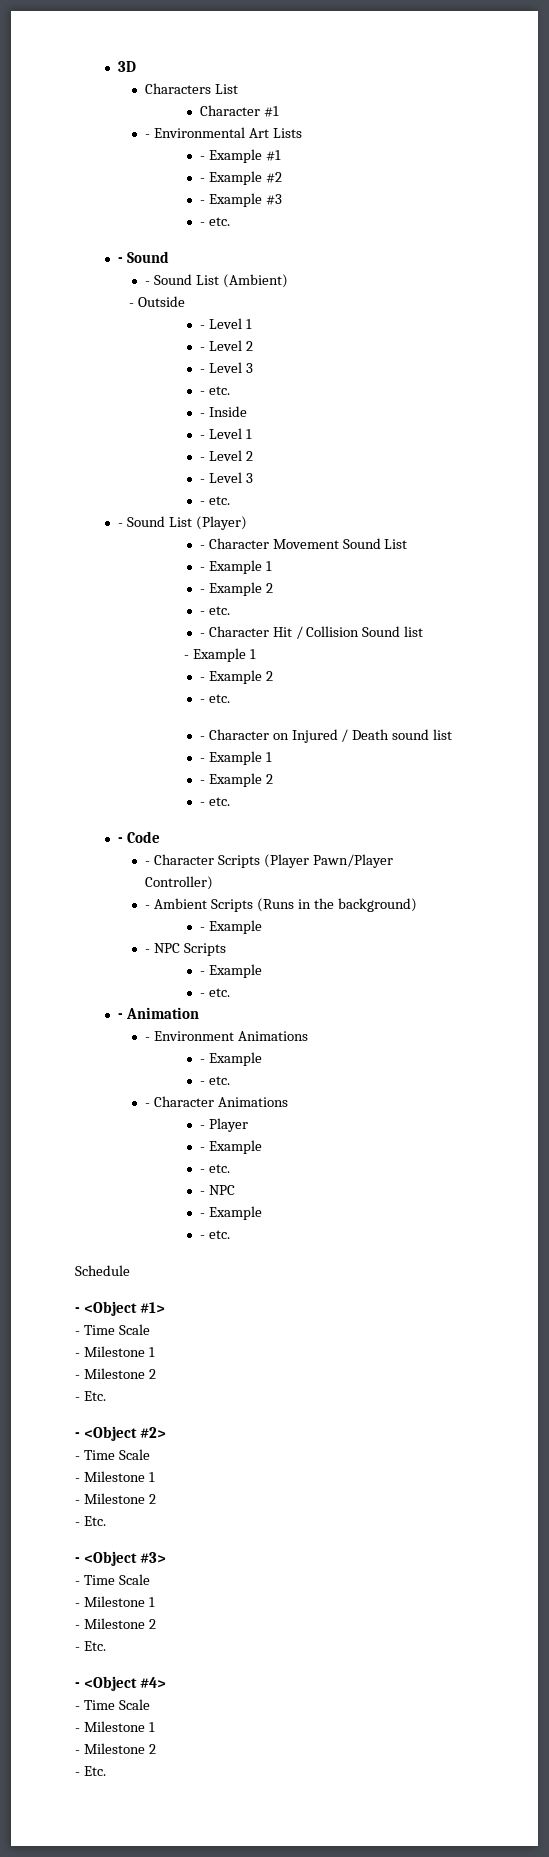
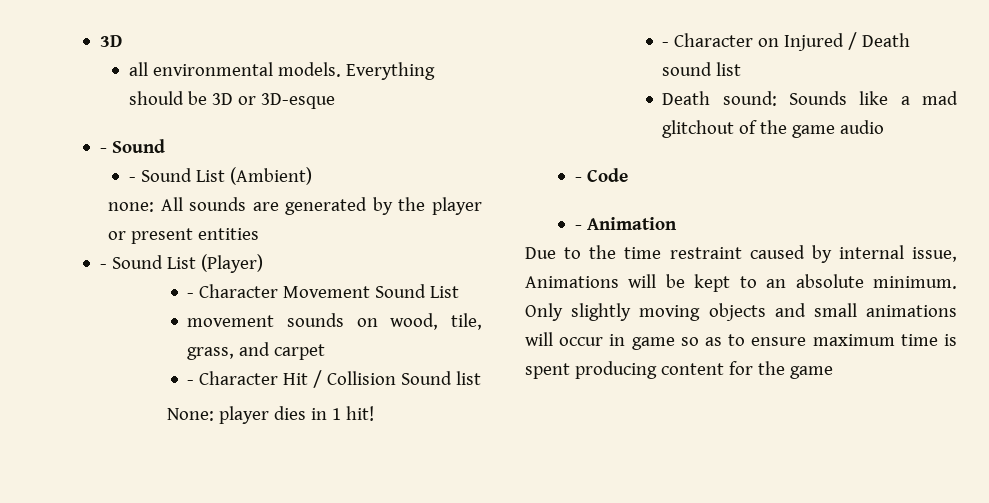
- Characters List
- Character #1
- - Environmental Art Lists
- - Example #1
- - Example #2
- - Example #3
- - etc.
+ all environmental models. Everything should be 3D or 3D-esque
- - Outside
- - Level 1
- - Level 2
- - Level 3
- - etc.
- - Inside
- - Level 1
- - Level 2
- - Level 3
- - etc.
+ none: All sounds are generated by the player or present entities
  - Character Movement Sound List
- - Example 1
- - Example 2
- - etc.
+ movement sounds on wood, tile, grass, and carpet
  - Character Hit / Collision Sound list
- - Example 1
- - Example 2
- - etc.
+ None: player dies in 1 hit!
  - Character on Injured / Death sound list
- - Example 1
- - Example 2
- - etc.
+ Death sound: Sounds like a mad glitchout of the game audio
  - Code
- - Character Scripts (Player Pawn/Player Controller)
- - Ambient Scripts (Runs in the background)
- - Example
- - NPC Scripts
- - Example
- - etc.
  - Animation
- - Environment Animations
- - Example
- - etc.
- - Character Animations
- - Player
- - Example
- - etc.
- - NPC
- - Example
- - etc.
- Schedule
- - <Object #1>
- - Time Scale
- - Milestone 1
- - Milestone 2
- - Etc.
- - <Object #2>
- - Time Scale
- - Milestone 1
- - Milestone 2
- - Etc.
- - <Object #3>
- - Time Scale
- - Milestone 1
- - Milestone 2
- - Etc.
- - <Object #4>
- - Time Scale
- - Milestone 1
- - Milestone 2
- - Etc.
+ Due to the time restraint caused by internal issue, Animations will be kept to an absolute minimum. Only slightly moving objects and small animations will occur in game so as to ensure maximum time is spent producing content for the game

